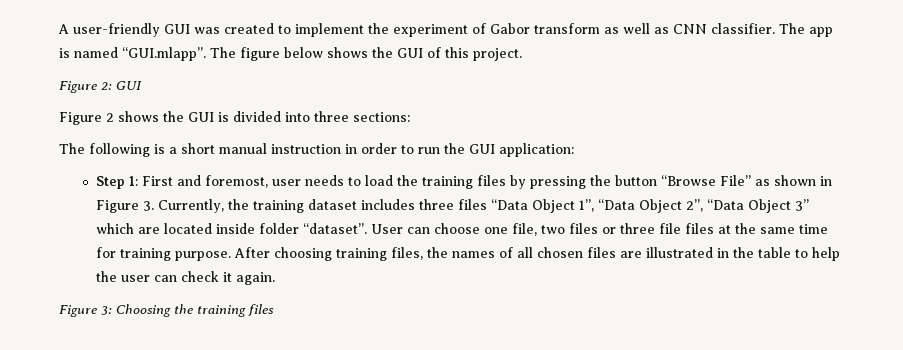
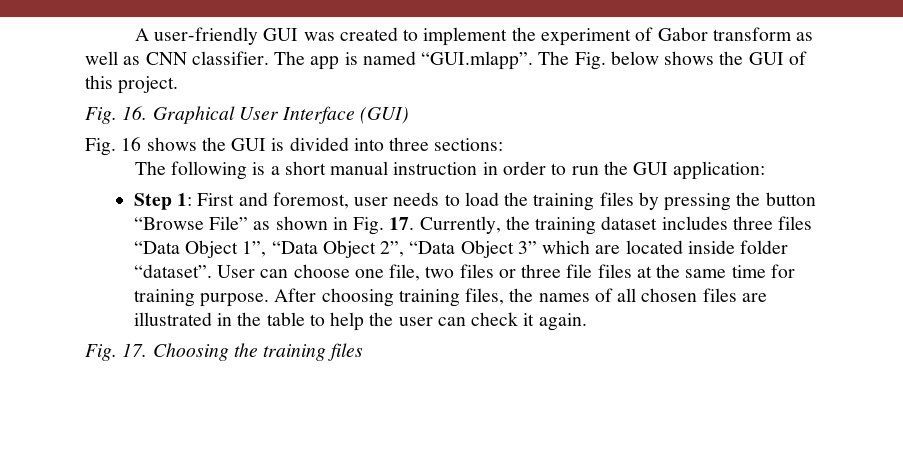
- The app is named “GUI.mlapp”. The figure below shows the GUI of this project.
+ The app is named “GUI.mlapp”. The Fig. below shows the GUI of this project.
- Figure 2: GUI
- Figure 2 shows the GUI is divided into three sections:
+ Fig. 16. Graphical User Interface (GUI)
+ Fig. 16 shows the GUI is divided into three sections:
- Step 1: First and foremost, user needs to load the training files by pressing the button “Browse File” as shown in Figure 3. Currently, the training dataset includes three files “Data Object 1”, “Data Object 2”, “Data Object 3” which are located inside folder “dataset”.
+ Step 1: First and foremost, user needs to load the training files by pressing the button “Browse File” as shown in Fig. 17. Currently, the training dataset includes three files “Data Object 1”, “Data Object 2”, “Data Object 3” which are located inside folder “dataset”.
- Figure 3: Choosing the training files
+ Fig. 17. Choosing the training files

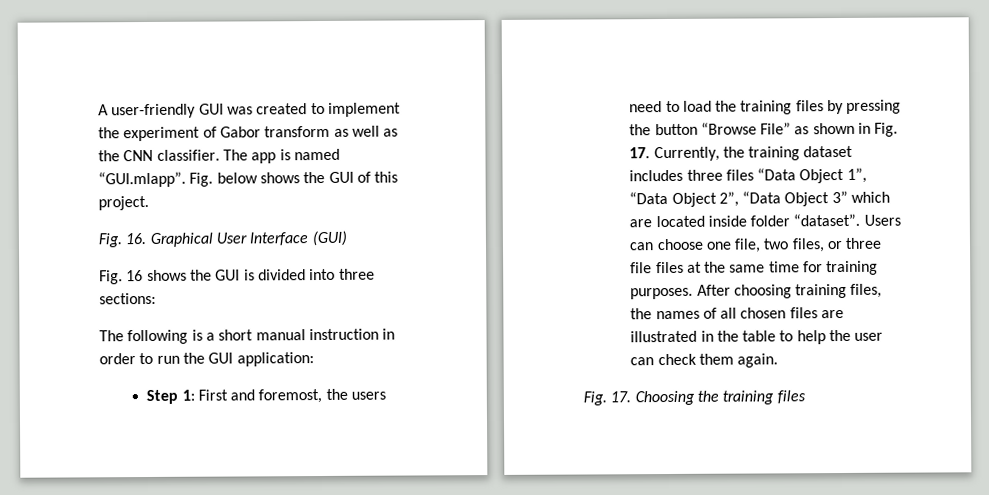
- A user-friendly GUI was created to implement the experiment of Gabor transform as well as CNN classifier.
+ A user-friendly GUI was created to implement the experiment of Gabor transform as well as the CNN classifier.
- The app is named “GUI.mlapp”. The Fig. below shows the GUI of this project.
+ The app is named “GUI.mlapp”. Fig. below shows the GUI of this project.
- Step 1: First and foremost, user needs to load the training files by pressing the button “Browse File” as shown in Fig. 17. Currently, the training dataset includes three files “Data Object 1”, “Data Object 2”, “Data Object 3” which are located inside folder “dataset”.
+ Step 1: First and foremost, the users need to load the training files by pressing the button “Browse File” as shown in Fig. 17. Currently, the training dataset includes three files “Data Object 1”, “Data Object 2”, “Data Object 3” which are located inside folder “dataset”.
- User can choose one file, two files or three file files at the same time for training purpose.
+ Users can choose one file, two files, or three file files at the same time for training purposes.
- After choosing training files, the names of all chosen files are illustrated in the table to help the user can check it again.
+ After choosing training files, the names of all chosen files are illustrated in the table to help the user can check them again.

